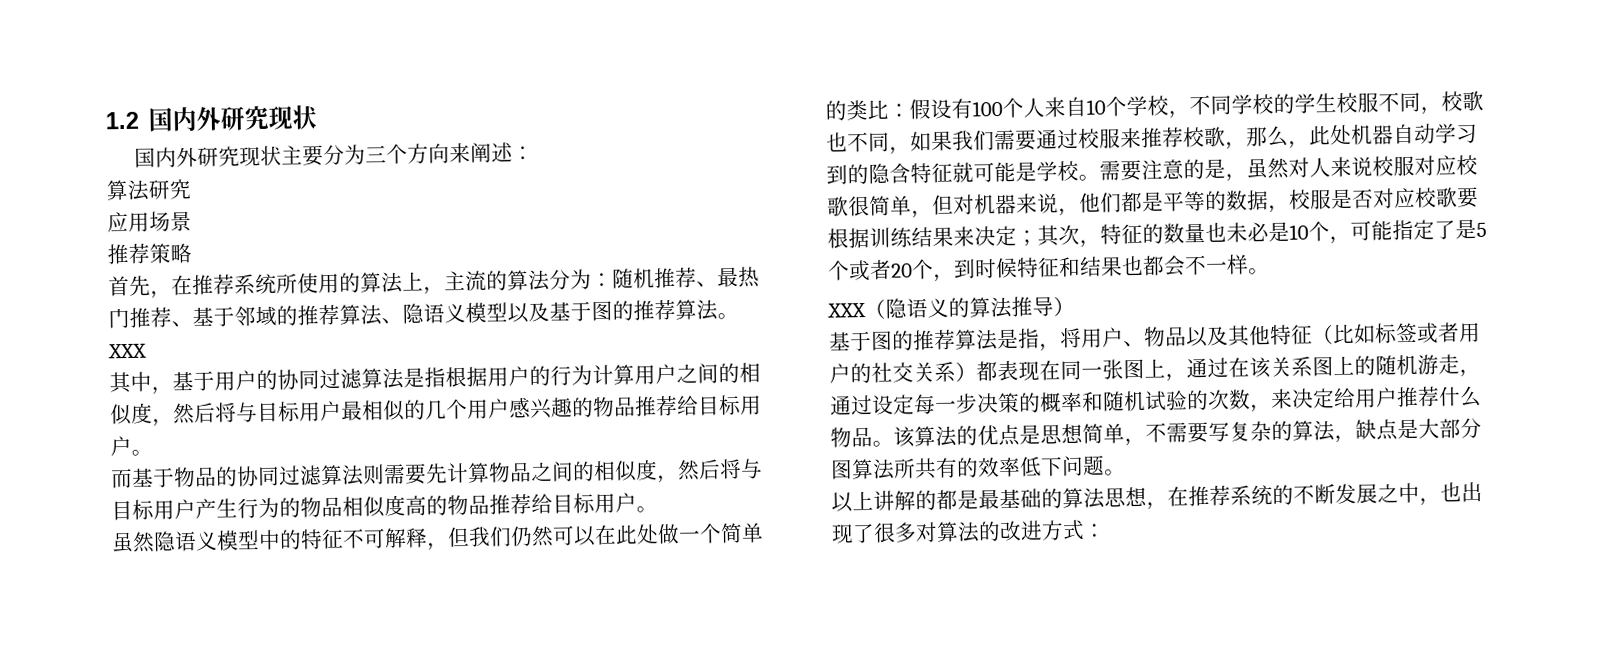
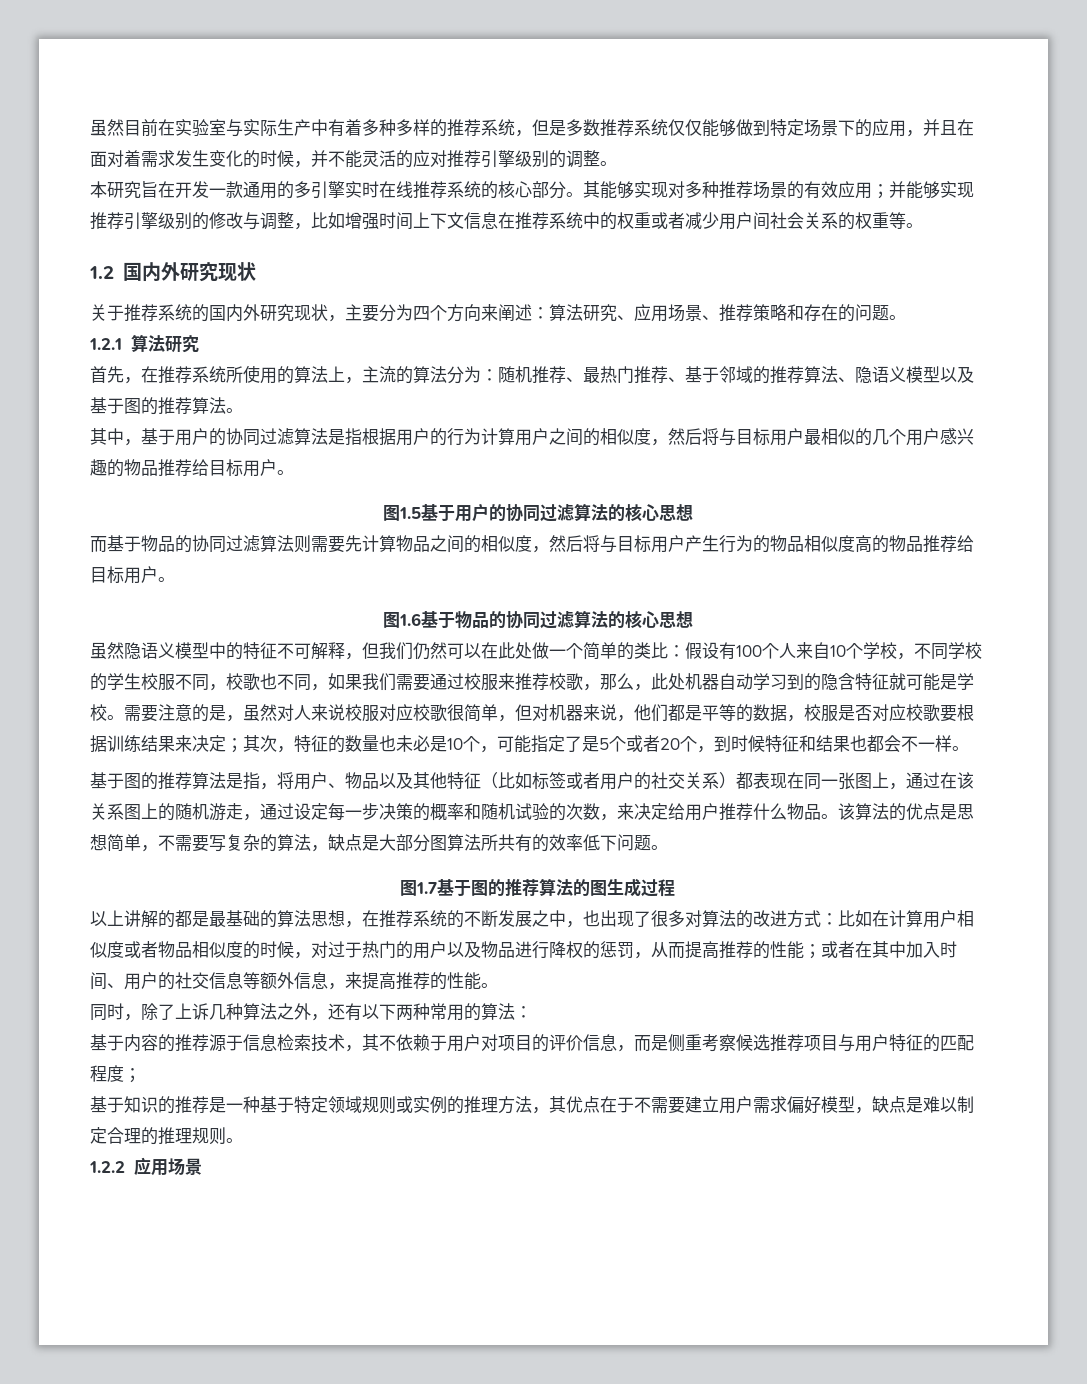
+ 虽然目前在实验室与实际生产中有着多种多样的推荐系统，但是多数推荐系统仅仅能够做到特定场景下的应用，并且在面对着需求发生变化的时候，并不能灵活的应对推荐引擎级别的调整。
+ 本研究旨在开发一款通用的多引擎实时在线推荐系统的核心部分。其能够实现对多种推荐场景的有效应用；并能够实现推荐引擎级别的修改与调整，比如增强时间上下文信息在推荐系统中的权重或者减少用户间社会关系的权重等。
- 国内外研究现状主要分为三个方向来阐述：
- 算法研究
- 应用场景
- 推荐策略
+ 关于推荐系统的国内外研究现状，主要分为四个方向来阐述：算法研究、应用场景、推荐策略和存在的问题。
+ 1.2.1算法研究
- 首先，在推荐系统所使用的算法上，主流的算法分为：随机推荐、最热门推荐、基于邻域的推荐算法、隐语义模型以及基于图的推荐算法。XXX
+ 首先，在推荐系统所使用的算法上，主流的算法分为：随机推荐、最热门推荐、基于邻域的推荐算法、隐语义模型以及基于图的推荐算法。
+ 图1.5基于用户的协同过滤算法的核心思想
+ 图1.6基于物品的协同过滤算法的核心思想
- XXX（隐语义的算法推导）
+ 图1.7基于图的推荐算法的图生成过程
- 以上讲解的都是最基础的算法思想，在推荐系统的不断发展之中，也出现了很多对算法的改进方式：
+ 以上讲解的都是最基础的算法思想，在推荐系统的不断发展之中，也出现了很多对算法的改进方式：比如在计算用户相似度或者物品相似度的时候，对过于热门的用户以及物品进行降权的惩罚，从而提高推荐的性能；或者在其中加入时间、用户的社交信息等额外信息，来提高推荐的性能。
+ 同时，除了上诉几种算法之外，还有以下两种常用的算法：
+ 基于内容的推荐源于信息检索技术，其不依赖于用户对项目的评价信息，而是侧重考察候选推荐项目与用户特征的匹配程度；
+ 基于知识的推荐是一种基于特定领域规则或实例的推理方法，其优点在于不需要建立用户需求偏好模型，缺点是难以制定合理的推理规则。
+ 1.2.2应用场景

